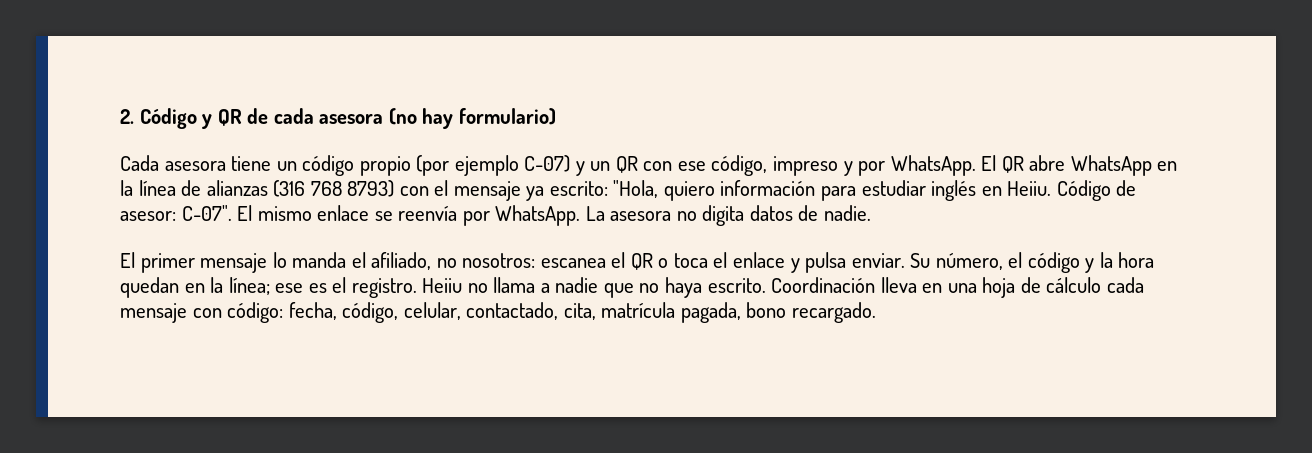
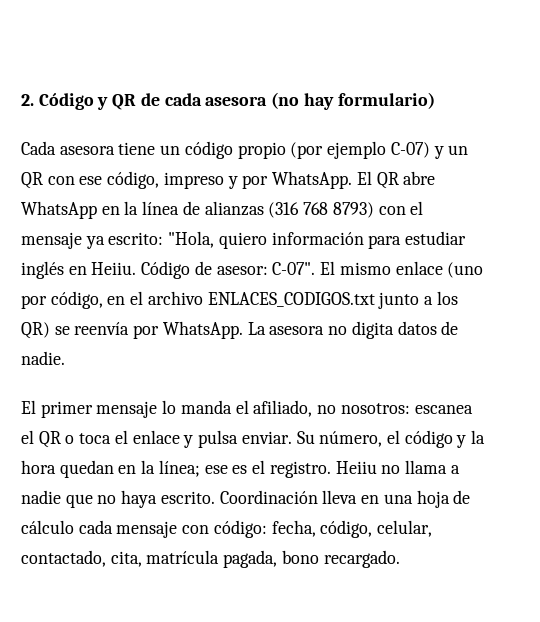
- El mismo enlace se reenvía por WhatsApp.
+ El mismo enlace (uno por código, en el archivo ENLACES_CODIGOS.txt junto a los QR) se reenvía por WhatsApp.

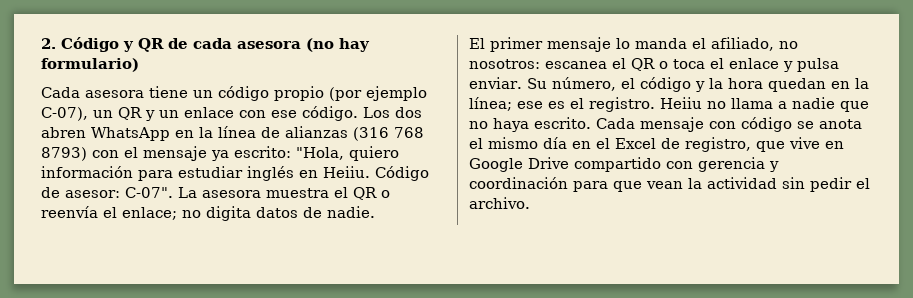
- Cada asesora tiene un código propio (por ejemplo C-07) y un QR con ese código, impreso y por WhatsApp. El QR abre WhatsApp en la línea de alianzas (316 768 8793) con el mensaje ya escrito: "Hola, quiero información para estudiar inglés en Heiiu.
+ Cada asesora tiene un código propio (por ejemplo C-07), un QR y un enlace con ese código. Los dos abren WhatsApp en la línea de alianzas (316 768 8793) con el mensaje ya escrito: "Hola, quiero información para estudiar inglés en Heiiu.
- El mismo enlace (uno por código, en el archivo ENLACES_CODIGOS.txt junto a los QR) se reenvía por WhatsApp. La asesora no digita datos de nadie.
+ La asesora muestra el QR o reenvía el enlace; no digita datos de nadie.
- Coordinación lleva en una hoja de cálculo cada mensaje con código: fecha, código, celular, contactado, cita, matrícula pagada, bono recargado.
+ Cada mensaje con código se anota el mismo día en el Excel de registro, que vive en Google Drive compartido con gerencia y coordinación para que vean la actividad sin pedir el archivo.

